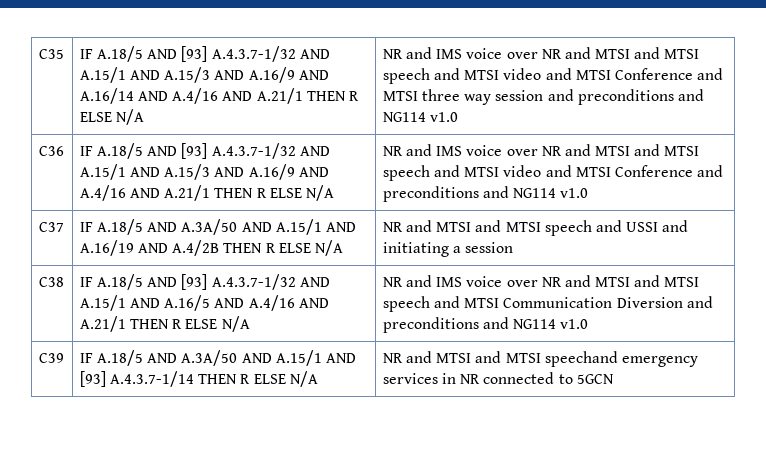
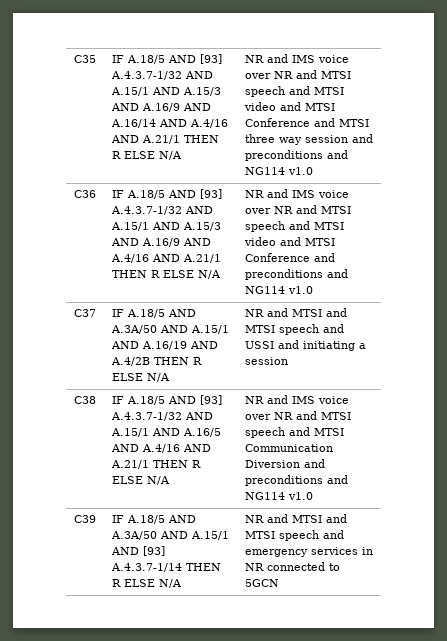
- NR and IMS voice over NR and MTSI and MTSI speech and MTSI video and MTSI Conference and MTSI three way session and preconditions and NG114 v1.0
+ NR and IMS voice over NR and MTSI speech and MTSI video and MTSI Conference and MTSI three way session and preconditions and NG114 v1.0
- NR and IMS voice over NR and MTSI and MTSI speech and MTSI video and MTSI Conference and preconditions and NG114 v1.0
+ NR and IMS voice over NR and MTSI speech and MTSI video and MTSI Conference and preconditions and NG114 v1.0
- C38 | IF A.18/5 AND [93] A.4.3.7-1/32 AND A.15/1 AND A.16/5 AND A.4/16 AND A.21/1 THEN R ELSE N/A | NR and IMS voice over NR and MTSI and MTSI speech and MTSI Communication Diversion and preconditions and NG114 v1.0
+ C38 | IF A.18/5 AND [93] A.4.3.7-1/32 AND A.15/1 AND A.16/5 AND A.4/16 AND A.21/1 THEN R ELSE N/A | NR and IMS voice over NR and MTSI speech and MTSI Communication Diversion and preconditions and NG114 v1.0
- C39 | IF A.18/5 AND A.3A/50 AND A.15/1 AND [93] A.4.3.7-1/14 THEN R ELSE N/A | NR and MTSI and MTSI speechand emergency services in NR connected to 5GCN
+ C39 | IF A.18/5 AND A.3A/50 AND A.15/1 AND [93] A.4.3.7-1/14 THEN R ELSE N/A | NR and MTSI and MTSI speech and emergency services in NR connected to 5GCN

